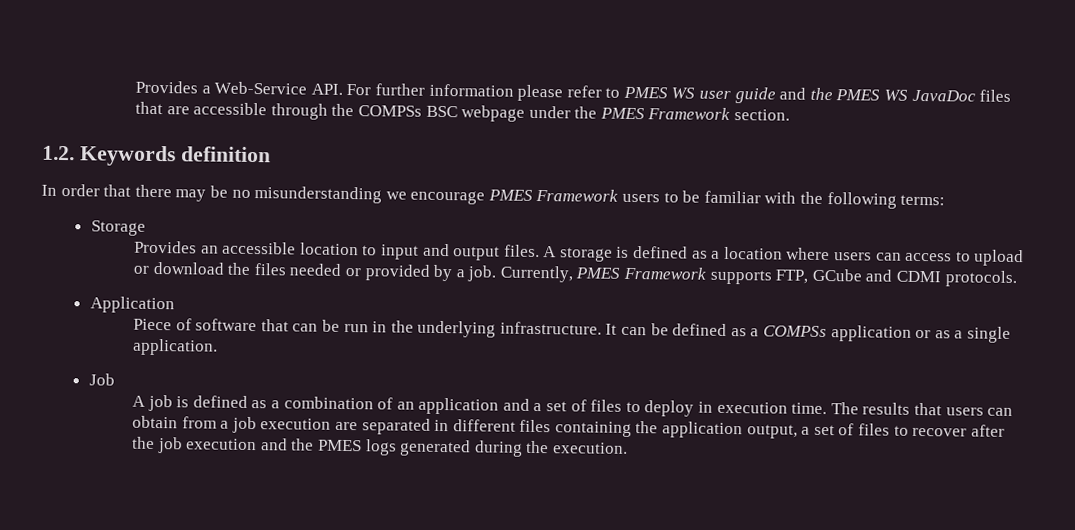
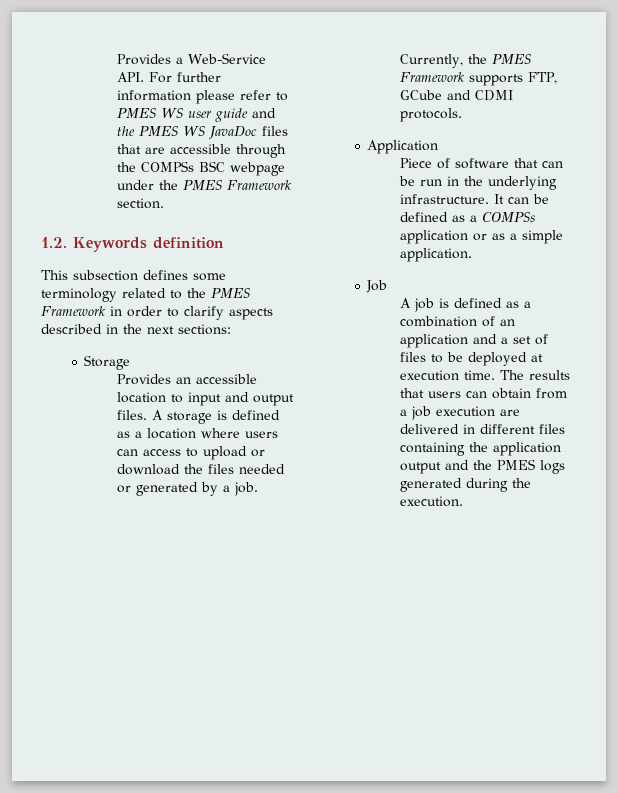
- In order that there may be no misunderstanding we encourage PMES Framework users to be familiar with the following terms:
+ This subsection defines some terminology related to the PMES Framework in order to clarify aspects described in the next sections:
- A storage is defined as a location where users can access to upload or download the files needed or provided by a job.
+ A storage is defined as a location where users can access to upload or download the files needed or generated by a job.
- Currently, PMES Framework supports FTP, GCube and CDMI protocols.
+ Currently, the PMES Framework supports FTP, GCube and CDMI protocols.
- It can be defined as a COMPSs application or as a single application.
+ It can be defined as a COMPSs application or as a simple application.
- A job is defined as a combination of an application and a set of files to deploy in execution time.
+ A job is defined as a combination of an application and a set of files to be deployed at execution time.
- The results that users can obtain from a job execution are separated in different files containing the application output, a set of files to recover after the job execution and the PMES logs generated during the execution.
+ The results that users can obtain from a job execution are delivered in different files containing the application output and the PMES logs generated during the execution.

